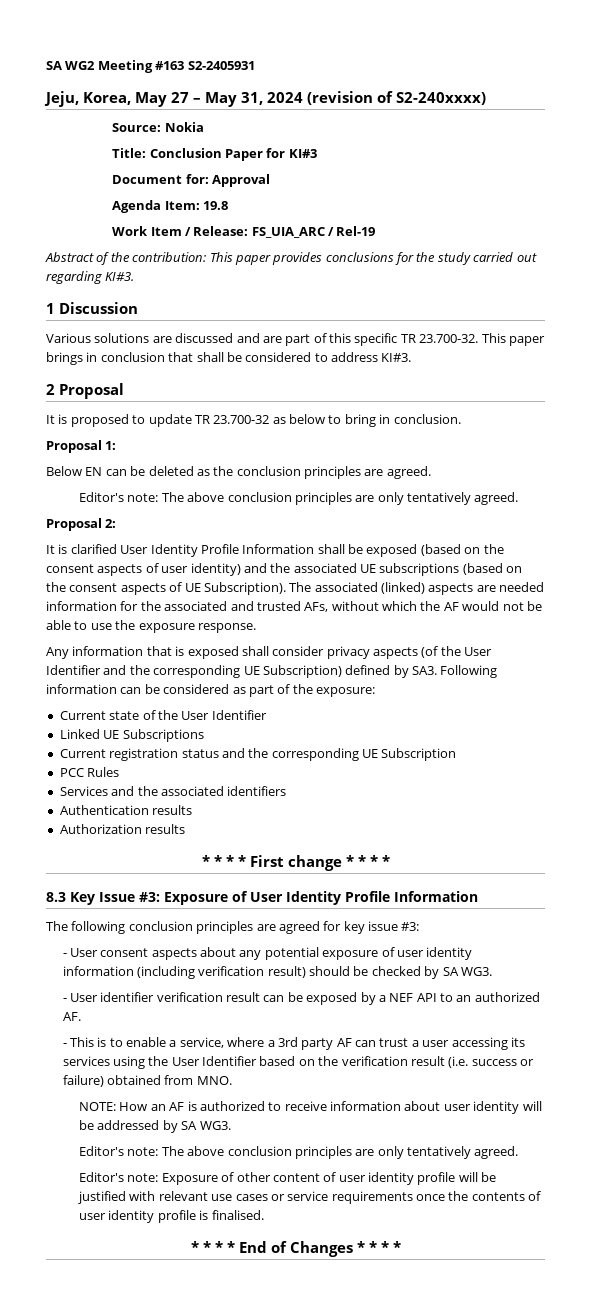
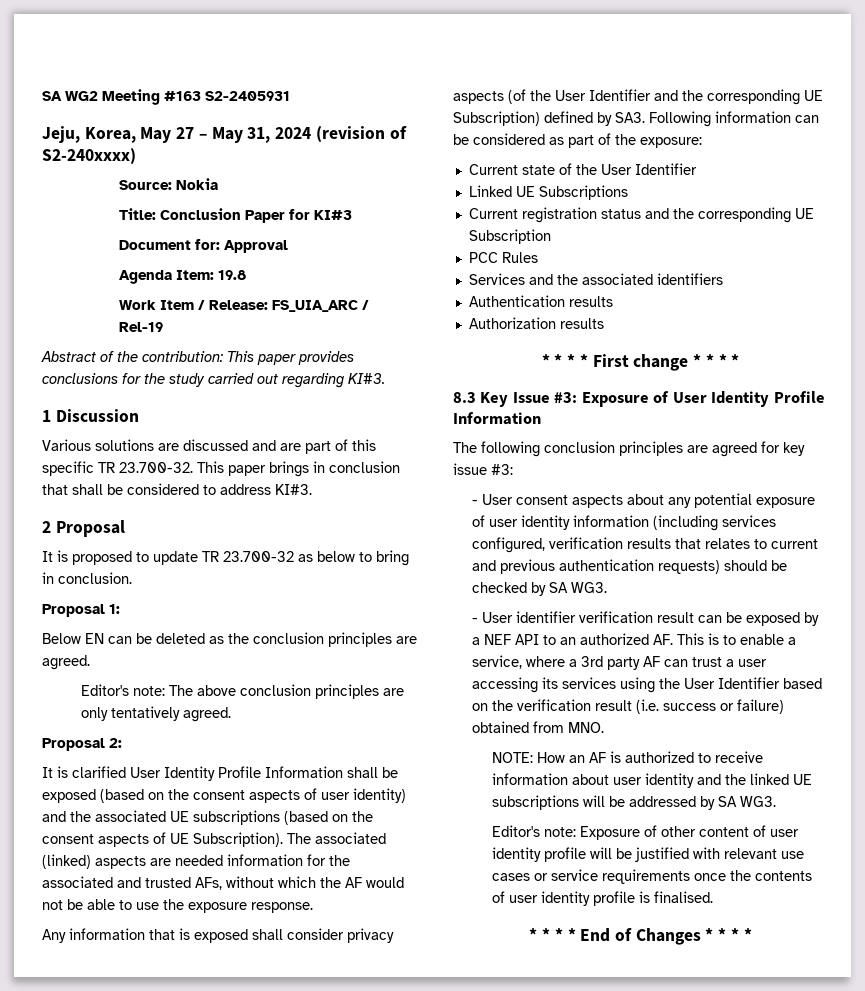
- - User consent aspects about any potential exposure of user identity information (including verification result) should be checked by SA WG3.
+ - User consent aspects about any potential exposure of user identity information (including services configured, verification results that relates to current and previous authentication requests) should be checked by SA WG3.
- - User identifier verification result can be exposed by a NEF API to an authorized AF.
- - This is to enable a service, where a 3rd party AF can trust a user accessing its services using the User Identifier based on the verification result (i.e. success or failure) obtained from MNO.
+ - User identifier verification result can be exposed by a NEF API to an authorized AF. This is to enable a service, where a 3rd party AF can trust a user accessing its services using the User Identifier based on the verification result (i.e. success or failure) obtained from MNO.
- NOTE: How an AF is authorized to receive information about user identity will be addressed by SA WG3.
- Editor's note: The above conclusion principles are only tentatively agreed.
+ NOTE: How an AF is authorized to receive information about user identity and the linked UE subscriptions will be addressed by SA WG3.

